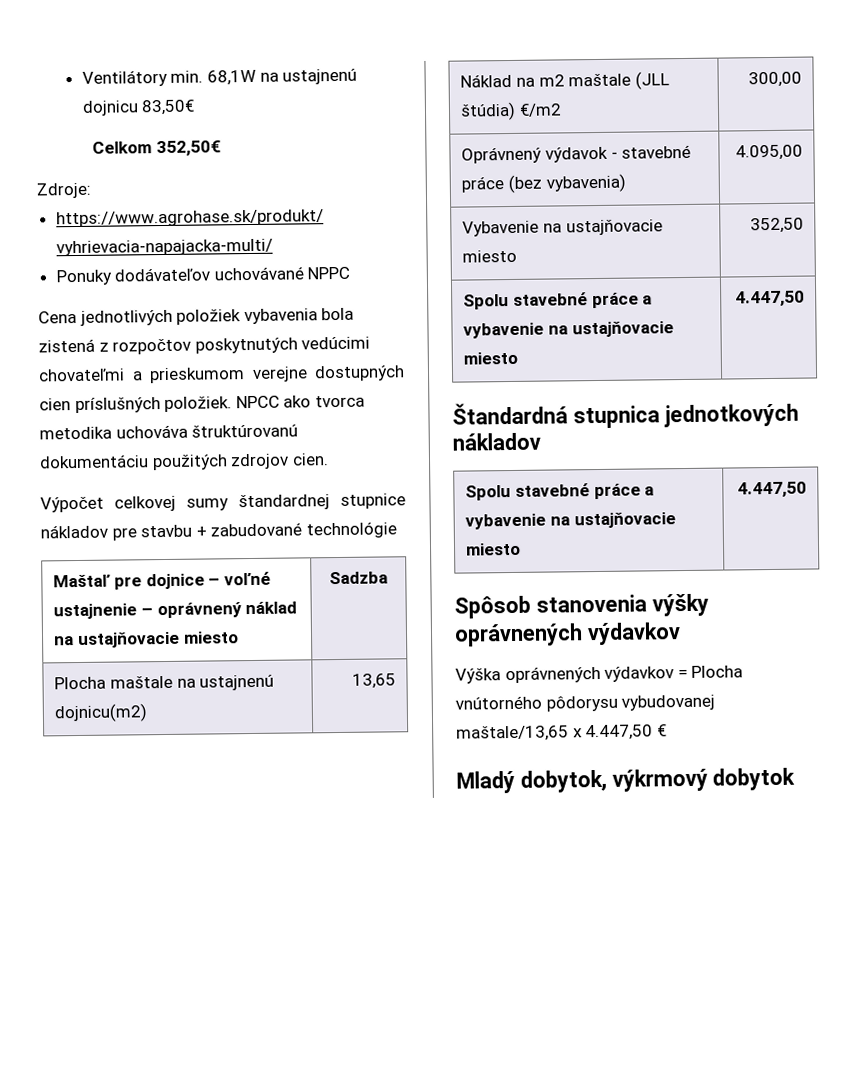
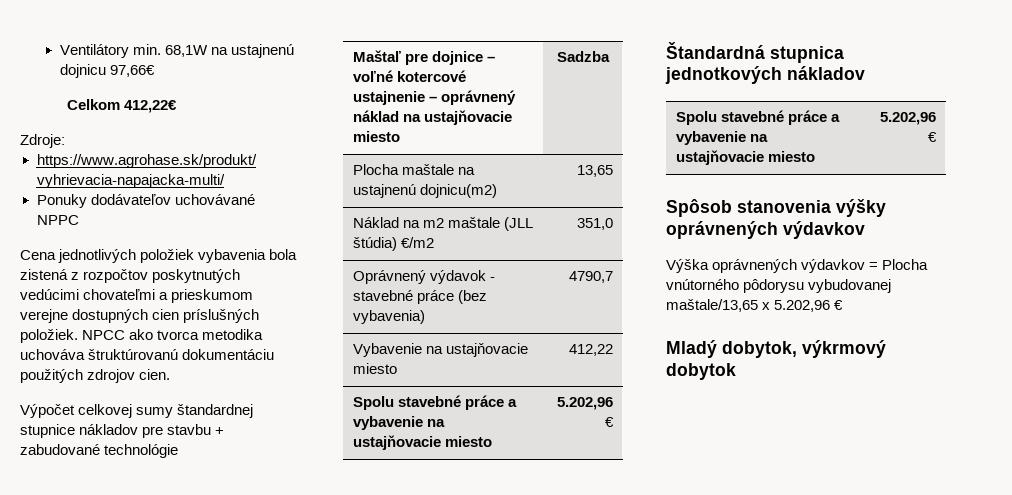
- Ventilátory min. 68,1W na ustajnenú dojnicu 83,50€
+ Ventilátory min. 68,1W na ustajnenú dojnicu 97,66€
- Celkom 352,50€
+ Celkom 412,22€
- Maštaľ pre dojnice – voľné ustajnenie – oprávnený náklad na ustajňovacie miesto | Sadzba
+ Maštaľ pre dojnice – voľné kotercové ustajnenie – oprávnený náklad na ustajňovacie miesto | Sadzba
- Náklad na m2 maštale (JLL štúdia) €/m2 | 300,00
+ Náklad na m2 maštale (JLL štúdia) €/m2 | 351,0
- Oprávnený výdavok - stavebné práce (bez vybavenia) | 4.095,00
+ Oprávnený výdavok - stavebné práce (bez vybavenia) | 4790,7
- Vybavenie na ustajňovacie miesto | 352,50
- Spolu stavebné práce a vybavenie na ustajňovacie miesto | 4.447,50
+ Vybavenie na ustajňovacie miesto | 412,22
+ Spolu stavebné práce a vybavenie na ustajňovacie miesto | 5.202,96 €
  Štandardná stupnica jednotkových nákladov
- Spolu stavebné práce a vybavenie na ustajňovacie miesto | 4.447,50
+ Spolu stavebné práce a vybavenie na ustajňovacie miesto | 5.202,96 €
- Výška oprávnených výdavkov = Plocha vnútorného pôdorysu vybudovanej maštale/13,65 x 4.447,50 €
+ Výška oprávnených výdavkov = Plocha vnútorného pôdorysu vybudovanej maštale/13,65 x 5.202,96 €

